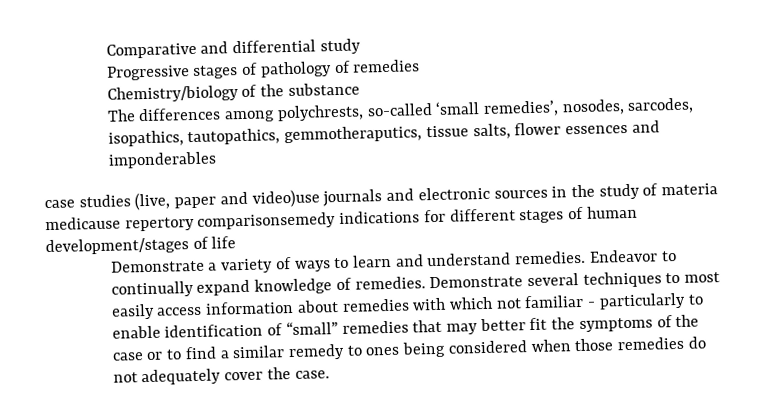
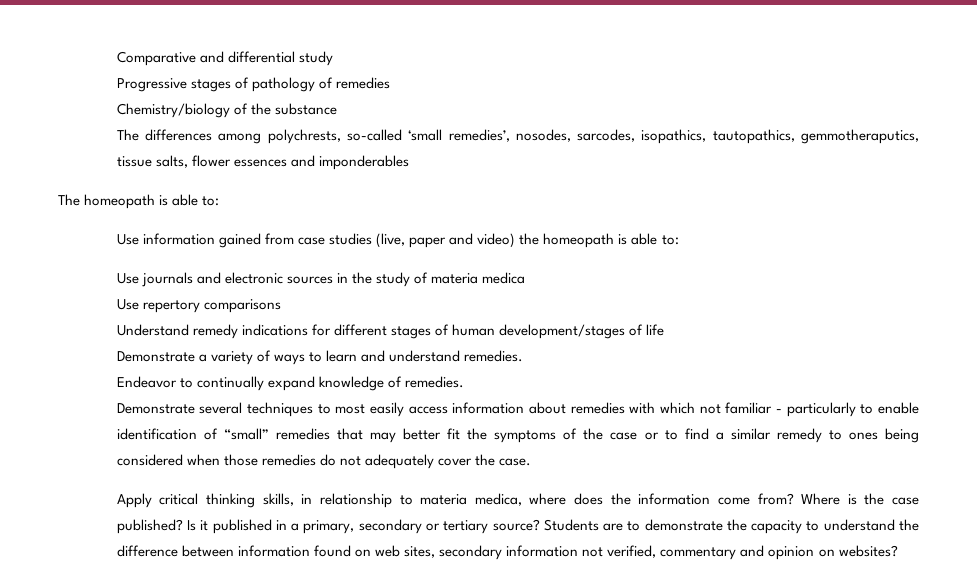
- case studies (live, paper and video)use journals and electronic sources in the study of materia medicause repertory comparisonsemedy indications for different stages of human development/stages of life
+ The homeopath is able to:
+ Use information gained from case studies (live, paper and video) the homeopath is able to:
+ Use journals and electronic sources in the study of materia medica
+ Use repertory comparisons
+ Understand remedy indications for different stages of human development/stages of life
- Demonstrate a variety of ways to learn and understand remedies. Endeavor to continually expand knowledge of remedies. Demonstrate several techniques to most easily access information about remedies with which not familiar - particularly to enable identification of “small” remedies that may better fit the symptoms of the case or to find a similar remedy to ones being considered when those remedies do not adequately cover the case.
+ Demonstrate a variety of ways to learn and understand remedies.
+ Endeavor to continually expand knowledge of remedies.
+ Demonstrate several techniques to most easily access information about remedies with which not familiar - particularly to enable identification of “small” remedies that may better fit the symptoms of the case or to find a similar remedy to ones being considered when those remedies do not adequately cover the case.
+ Apply critical thinking skills, in relationship to materia medica, where does the information come from? Where is the case published? Is it published in a primary, secondary or tertiary source? Students are to demonstrate the capacity to understand the difference between information found on web sites, secondary information not verified, commentary and opinion on websites?

